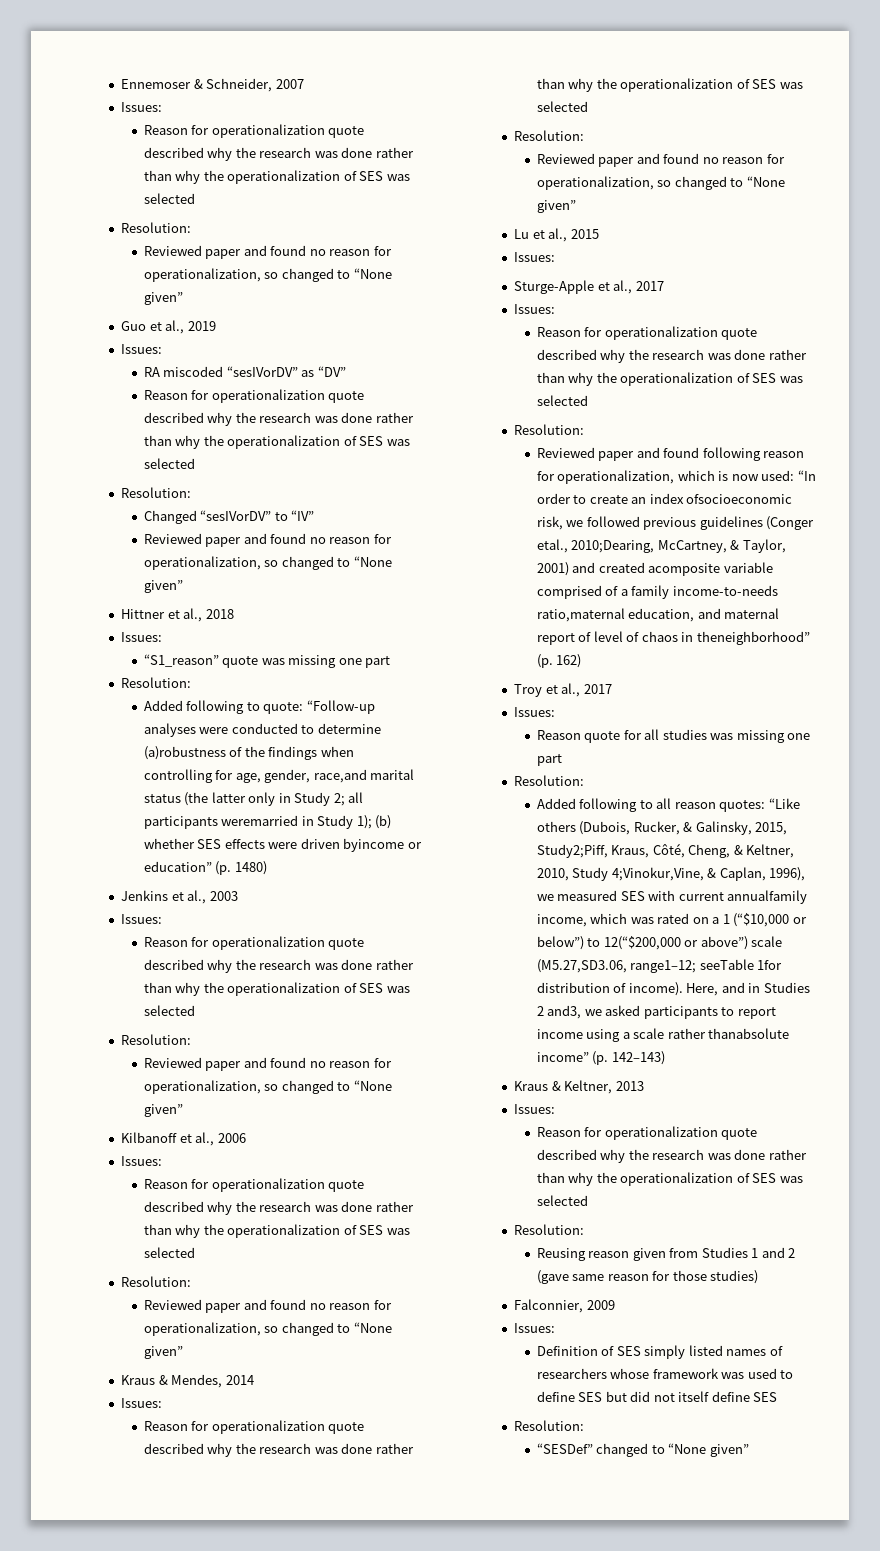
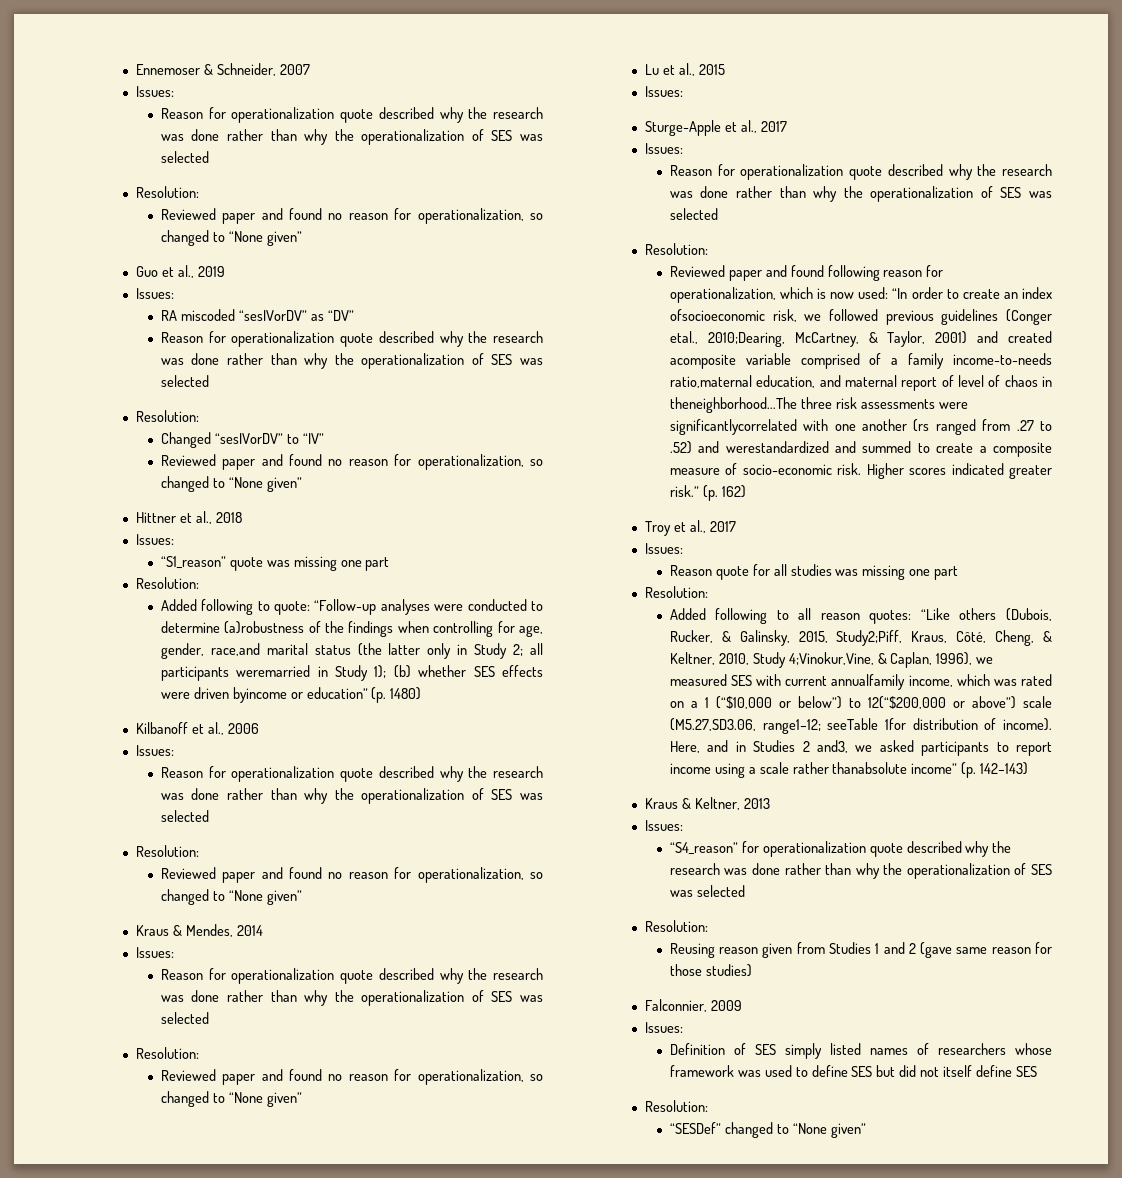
- Jenkins et al., 2003
- Issues:
- Reason for operationalization quote described why the research was done rather than why the operationalization of SES was selected
- Resolution:
- Reviewed paper and found no reason for operationalization, so changed to “None given”
- Reviewed paper and found following reason for operationalization, which is now used: “In order to create an index ofsocioeconomic risk, we followed previous guidelines (Conger etal., 2010;Dearing, McCartney, & Taylor, 2001) and created acomposite variable comprised of a family income-to-needs ratio,maternal education, and maternal report of level of chaos in theneighborhood” (p. 162)
+ Reviewed paper and found following reason for operationalization, which is now used: “In order to create an index ofsocioeconomic risk, we followed previous guidelines (Conger etal., 2010;Dearing, McCartney, & Taylor, 2001) and created acomposite variable comprised of a family income-to-needs ratio,maternal education, and maternal report of level of chaos in theneighborhood...The three risk assessments were significantlycorrelated with one another (rs ranged from .27 to .52) and werestandardized and summed to create a composite measure of socio-economic risk. Higher scores indicated greater risk.” (p. 162)
  Kraus & Keltner, 2013
  Issues:
- Reason for operationalization quote described why the research was done rather than why the operationalization of SES was selected
+ “S4_reason” for operationalization quote described why the research was done rather than why the operationalization of SES was selected

